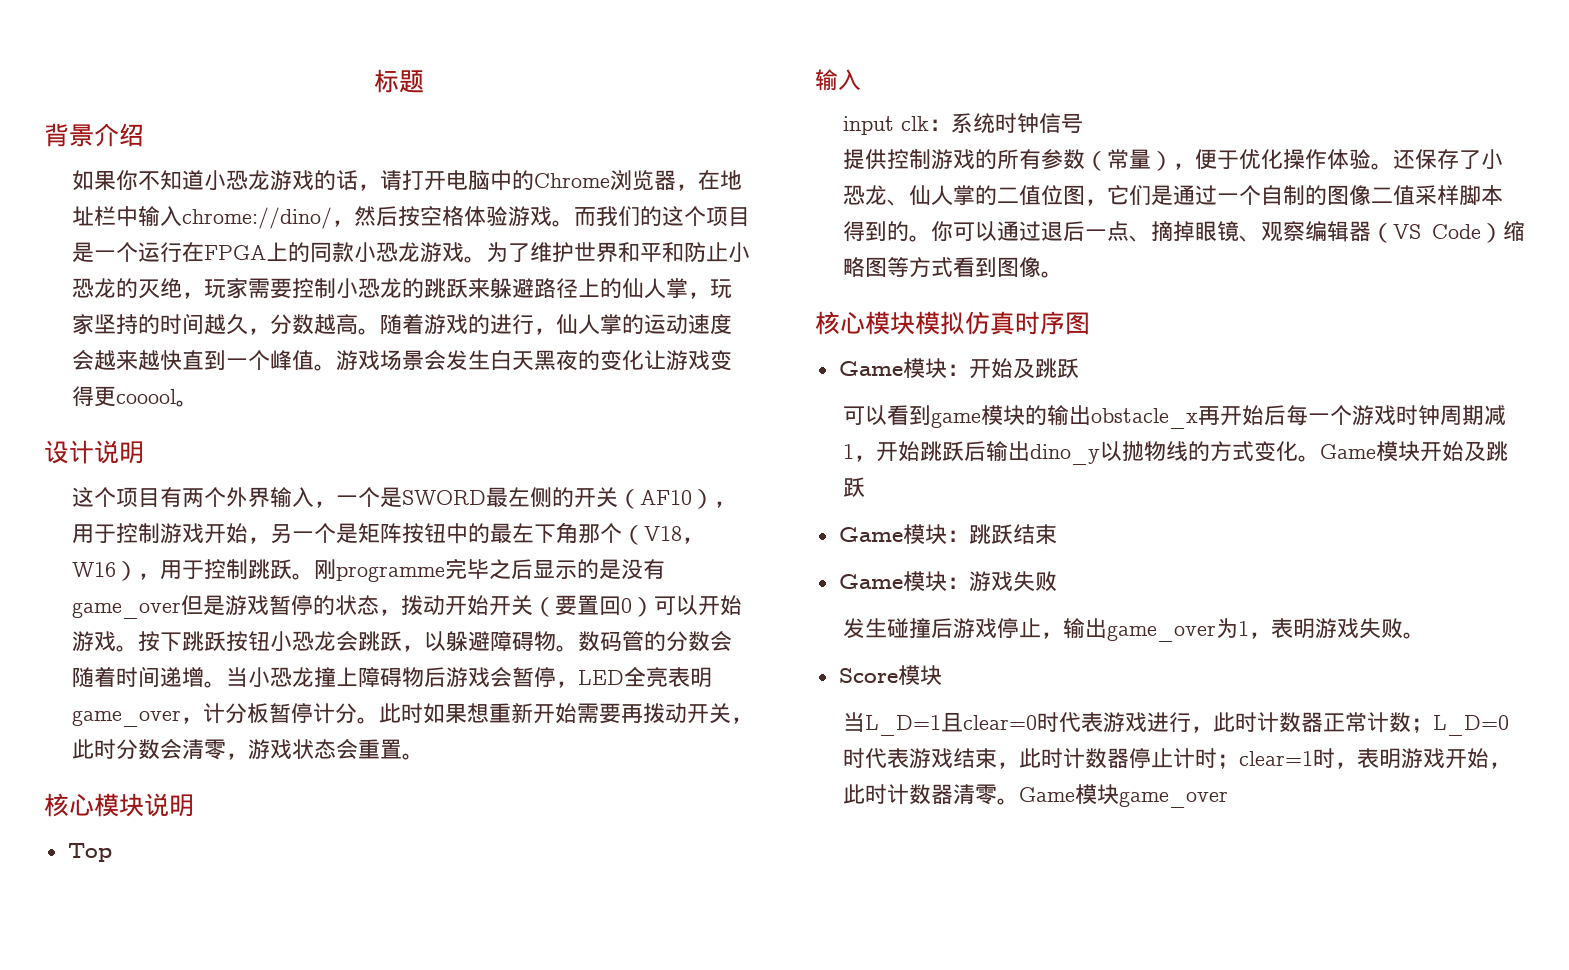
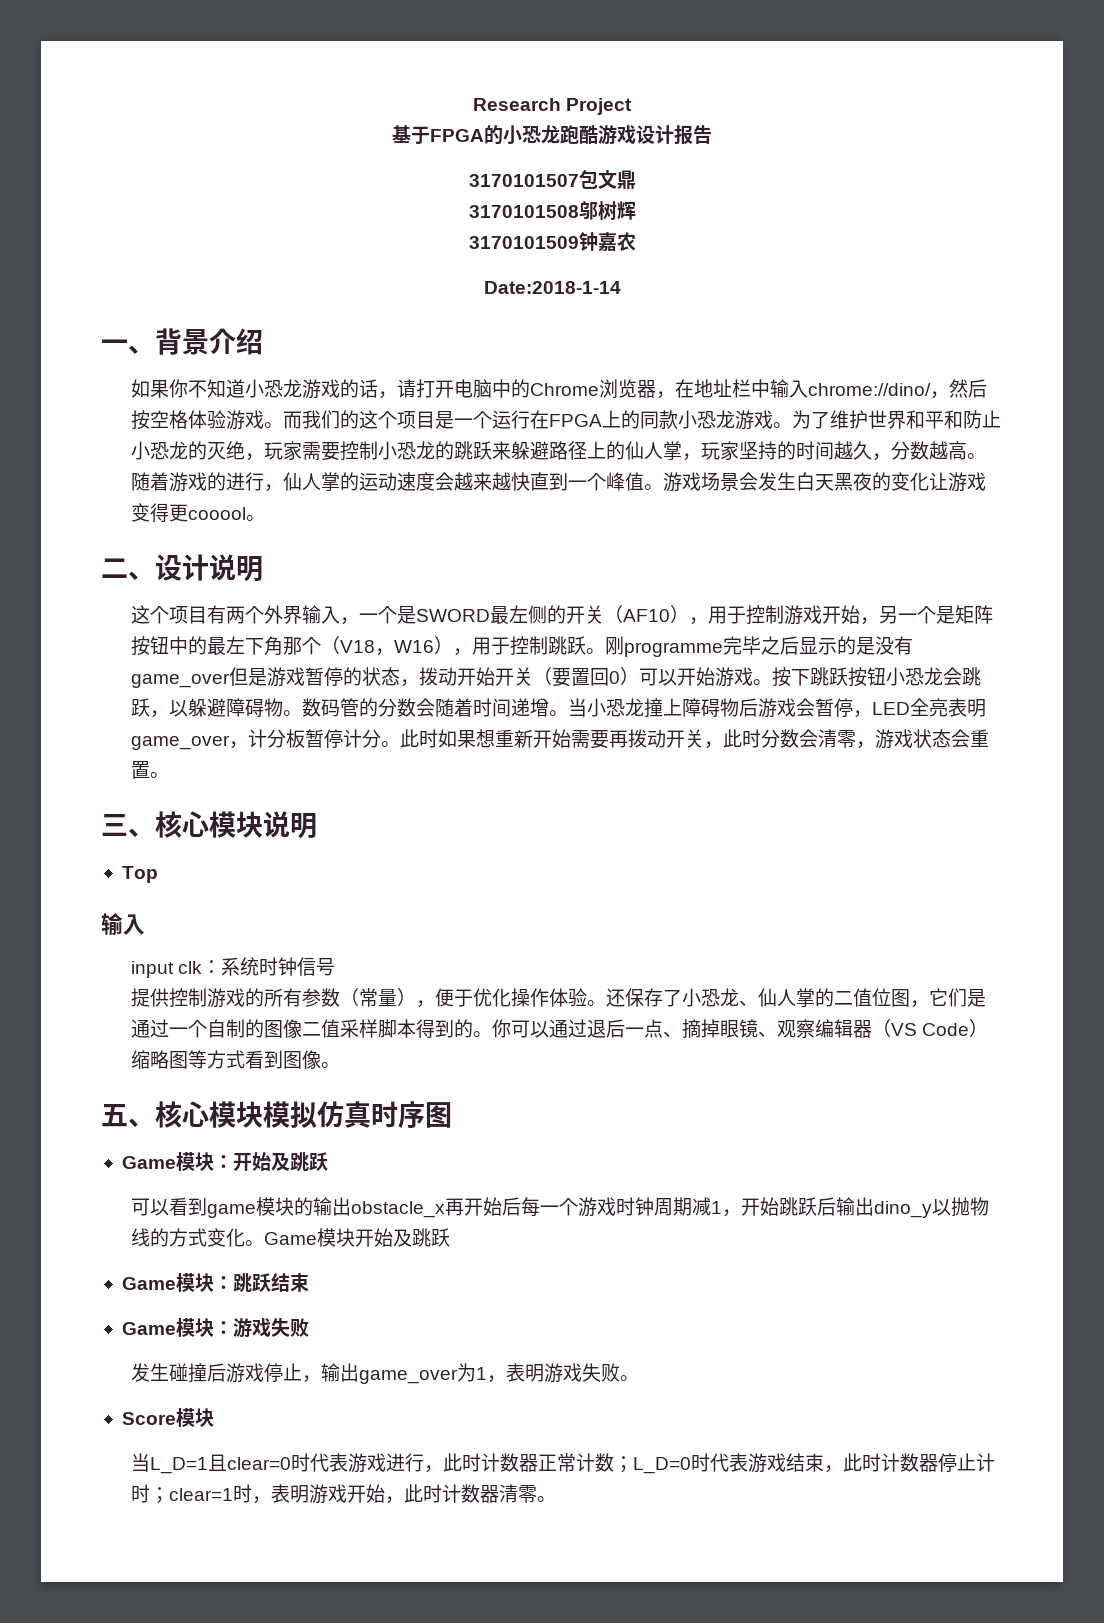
- 标题
- 背景介绍
+ Research Project
+ 基于FPGA的小恐龙跑酷游戏设计报告
+ 3170101507包文鼎
+ 3170101508邬树辉
+ 3170101509钟嘉农
+ Date:2018-1-14
+ 一、背景介绍
- 设计说明
+ 二、设计说明
- 核心模块说明
+ 三、核心模块说明
- 核心模块模拟仿真时序图
+ 五、核心模块模拟仿真时序图
- Game模块game_over

